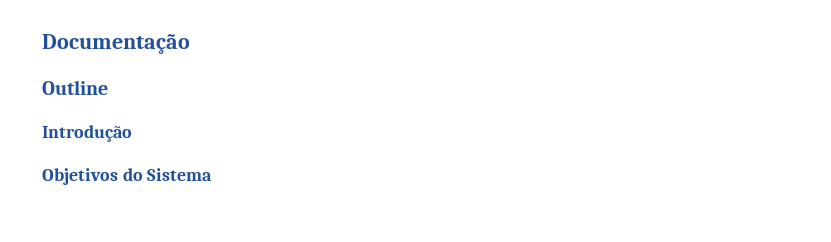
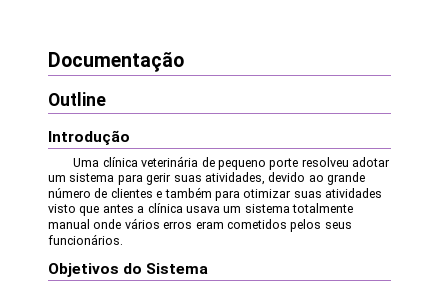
+ Uma clínica veterinária de pequeno porte resolveu adotar um sistema para gerir suas atividades, devido ao grande número de clientes e também para otimizar suas atividades visto que antes a clínica usava um sistema totalmente manual onde vários erros eram cometidos pelos seus funcionários.

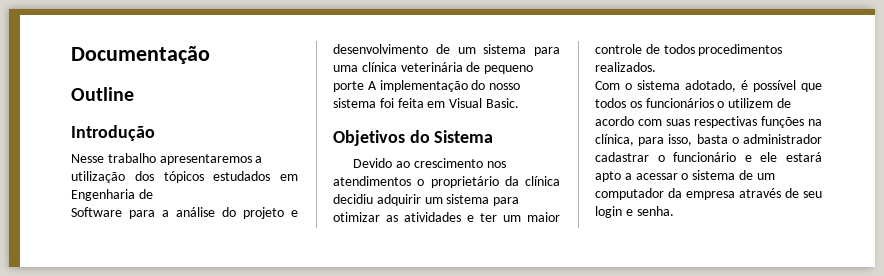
- Uma clínica veterinária de pequeno porte resolveu adotar um sistema para gerir suas atividades, devido ao grande número de clientes e também para otimizar suas atividades visto que antes a clínica usava um sistema totalmente manual onde vários erros eram cometidos pelos seus funcionários.
+ Nesse trabalho apresentaremos a utilização dos tópicos estudados em Engenharia de
+ Software para a análise do projeto e desenvolvimento de um sistema para uma clínica veterinária de pequeno porte A implementação do nosso sistema foi feita em Visual Basic.
  Objetivos do Sistema
+ Devido ao crescimento nos atendimentos o proprietário da clínica decidiu adquirir um sistema para otimizar as atividades e ter um maior controle de todos procedimentos realizados.
+ Com o sistema adotado, é possível que todos os funcionários o utilizem de acordo com suas respectivas funções na clínica, para isso, basta o administrador cadastrar o funcionário e ele estará apto a acessar o sistema de um computador da empresa através de seu login e senha.

